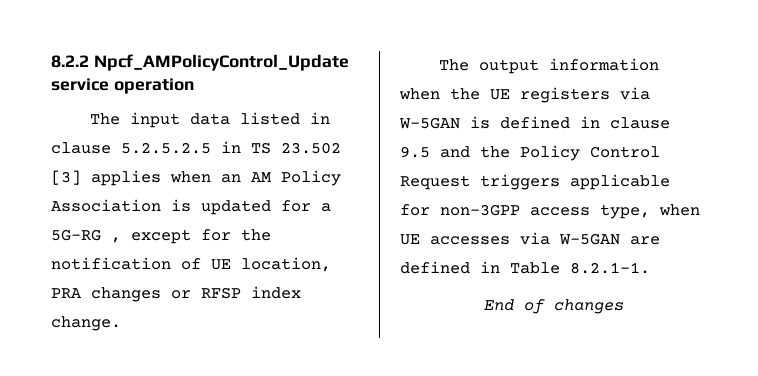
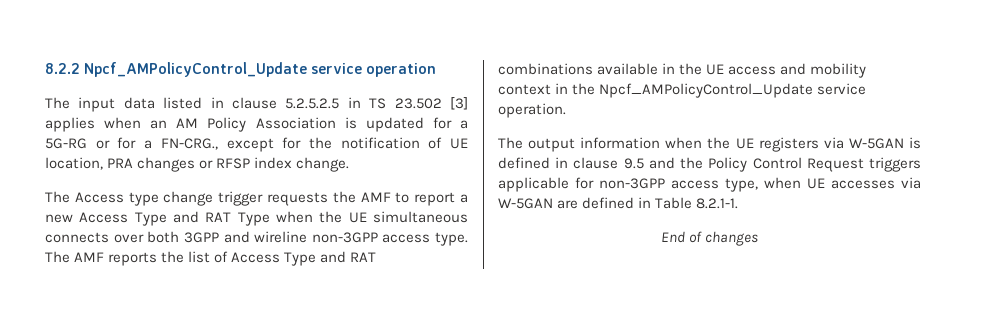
- The input data listed in clause 5.2.5.2.5 in TS 23.502 [3] applies when an AM Policy Association is updated for a 5G-RG , except for the notification of UE location, PRA changes or RFSP index change.
+ The input data listed in clause 5.2.5.2.5 in TS 23.502 [3] applies when an AM Policy Association is updated for a 5G-RG or for a FN-CRG., except for the notification of UE location, PRA changes or RFSP index change.
+ The Access type change trigger requests the AMF to report a new Access Type and RAT Type when the UE simultaneous connects over both 3GPP and wireline non-3GPP access type. The AMF reports the list of Access Type and RAT combinations available in the UE access and mobility context in the Npcf_AMPolicyControl_Update service operation.

